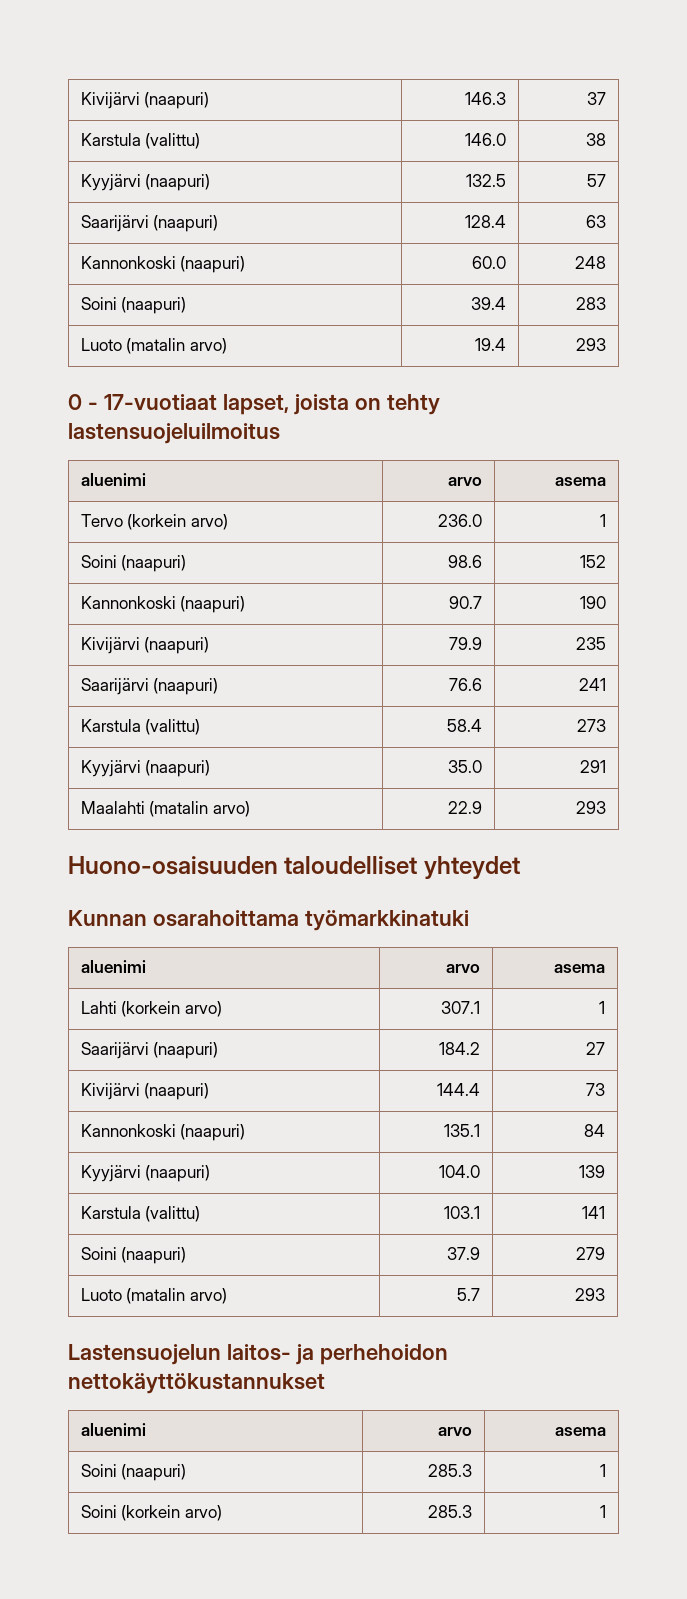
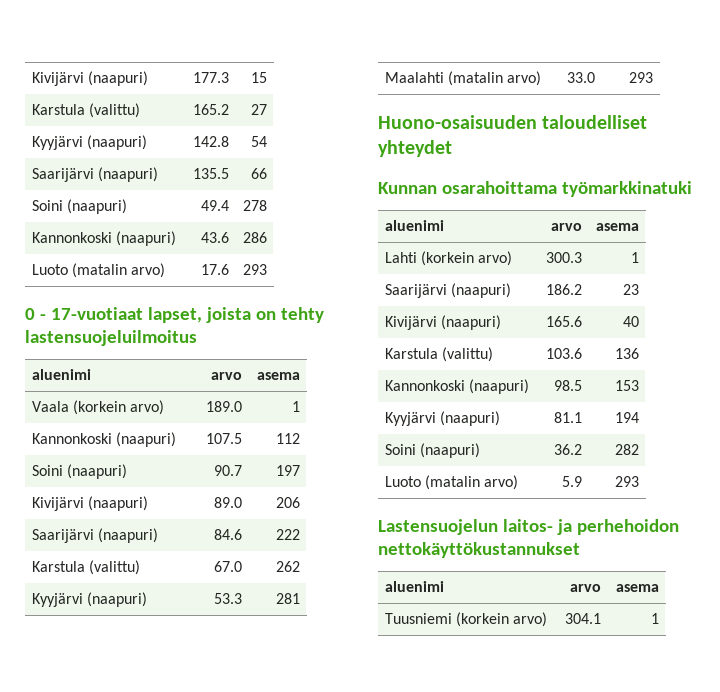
- Kivijärvi (naapuri) | 146.3 | 37
- Karstula (valittu) | 146.0 | 38
- Kyyjärvi (naapuri) | 132.5 | 57
- Saarijärvi (naapuri) | 128.4 | 63
- Kannonkoski (naapuri) | 60.0 | 248
- Soini (naapuri) | 39.4 | 283
- Luoto (matalin arvo) | 19.4 | 293
+ Kivijärvi (naapuri) | 177.3 | 15
+ Karstula (valittu) | 165.2 | 27
+ Kyyjärvi (naapuri) | 142.8 | 54
+ Saarijärvi (naapuri) | 135.5 | 66
+ Soini (naapuri) | 49.4 | 278
+ Kannonkoski (naapuri) | 43.6 | 286
+ Luoto (matalin arvo) | 17.6 | 293
- Tervo (korkein arvo) | 236.0 | 1
- Soini (naapuri) | 98.6 | 152
- Kannonkoski (naapuri) | 90.7 | 190
- Kivijärvi (naapuri) | 79.9 | 235
- Saarijärvi (naapuri) | 76.6 | 241
- Karstula (valittu) | 58.4 | 273
- Kyyjärvi (naapuri) | 35.0 | 291
+ Vaala (korkein arvo) | 189.0 | 1
+ Kannonkoski (naapuri) | 107.5 | 112
+ Soini (naapuri) | 90.7 | 197
+ Kivijärvi (naapuri) | 89.0 | 206
+ Saarijärvi (naapuri) | 84.6 | 222
+ Karstula (valittu) | 67.0 | 262
+ Kyyjärvi (naapuri) | 53.3 | 281
- Maalahti (matalin arvo) | 22.9 | 293
+ Maalahti (matalin arvo) | 33.0 | 293
- Lahti (korkein arvo) | 307.1 | 1
+ Lahti (korkein arvo) | 300.3 | 1
- Saarijärvi (naapuri) | 184.2 | 27
- Kivijärvi (naapuri) | 144.4 | 73
- Kannonkoski (naapuri) | 135.1 | 84
- Kyyjärvi (naapuri) | 104.0 | 139
- Karstula (valittu) | 103.1 | 141
- Soini (naapuri) | 37.9 | 279
- Luoto (matalin arvo) | 5.7 | 293
+ Saarijärvi (naapuri) | 186.2 | 23
+ Kivijärvi (naapuri) | 165.6 | 40
+ Karstula (valittu) | 103.6 | 136
+ Kannonkoski (naapuri) | 98.5 | 153
+ Kyyjärvi (naapuri) | 81.1 | 194
+ Soini (naapuri) | 36.2 | 282
+ Luoto (matalin arvo) | 5.9 | 293
- Soini (naapuri) | 285.3 | 1
- Soini (korkein arvo) | 285.3 | 1
+ Tuusniemi (korkein arvo) | 304.1 | 1

